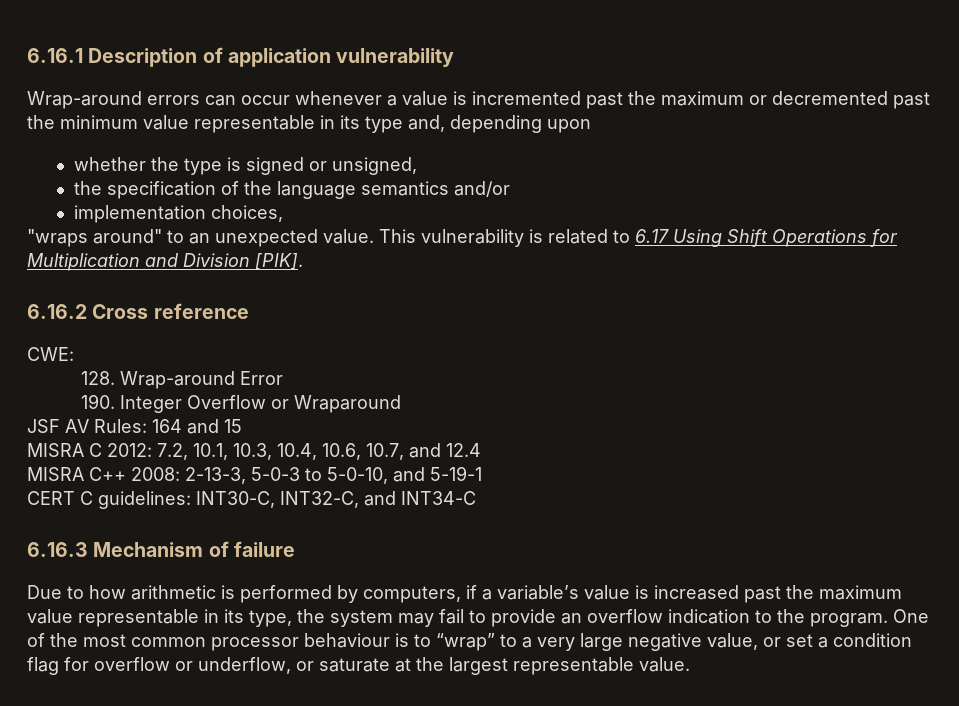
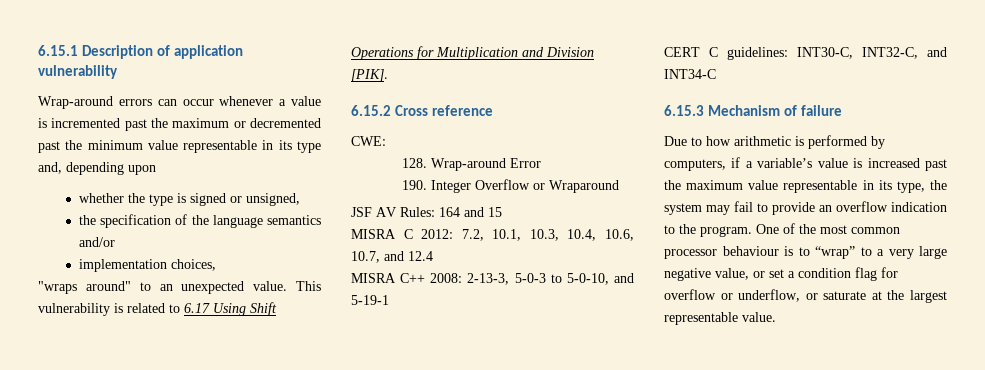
- 6.16.1 Description of application vulnerability
+ 6.15.1 Description of application vulnerability
- 6.16.2 Cross reference
+ 6.15.2 Cross reference
- 6.16.3 Mechanism of failure
+ 6.15.3 Mechanism of failure

